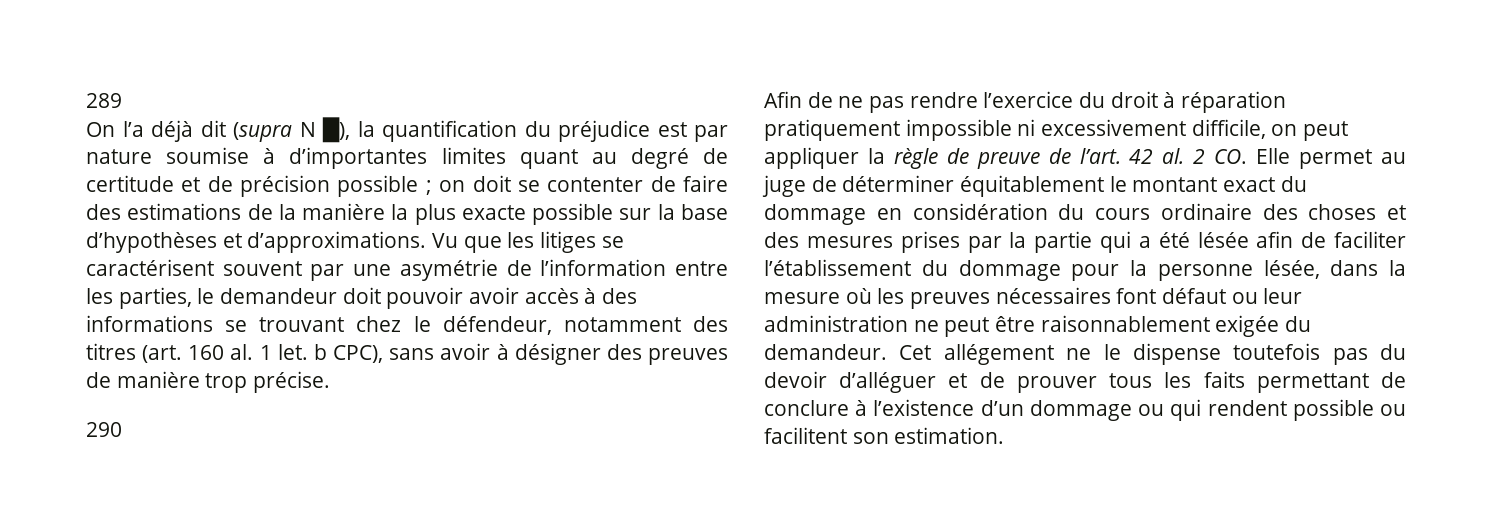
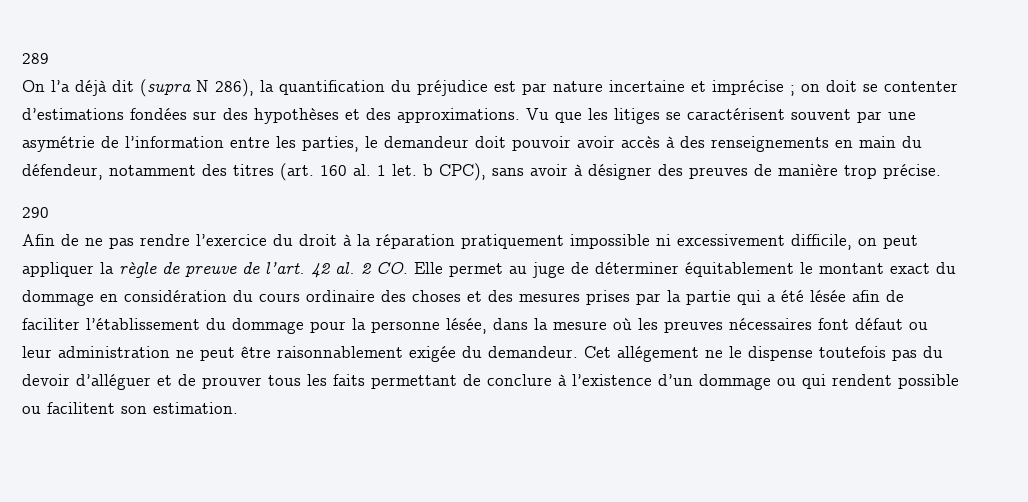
- On l’a déjà dit (supra N █), la quantification du préjudice est par nature soumise à d’importantes limites quant au degré de certitude et de précision possible ; on doit se contenter de faire des estimations de la manière la plus exacte possible sur la base d’hypothèses et d’approximations.
+ On l’a déjà dit (supra N 286), la quantification du préjudice est par nature incertaine et imprécise ; on doit se contenter d’estimations fondées sur des hypothèses et des approximations.
- Vu que les litiges se caractérisent souvent par une asymétrie de l’information entre les parties, le demandeur doit pouvoir avoir accès à des informations se trouvant chez le défendeur, notamment des titres (art. 160 al. 1 let. b CPC), sans avoir à désigner des preuves de manière trop précise.
+ Vu que les litiges se caractérisent souvent par une asymétrie de l’information entre les parties, le demandeur doit pouvoir avoir accès à des renseignements en main du défendeur, notamment des titres (art. 160 al. 1 let. b CPC), sans avoir à désigner des preuves de manière trop précise.
- Afin de ne pas rendre l’exercice du droit à réparation pratiquement impossible ni excessivement difficile, on peut appliquer la règle de preuve de l’art.
+ Afin de ne pas rendre l’exercice du droit à la réparation pratiquement impossible ni excessivement difficile, on peut appliquer la règle de preuve de l’art.

